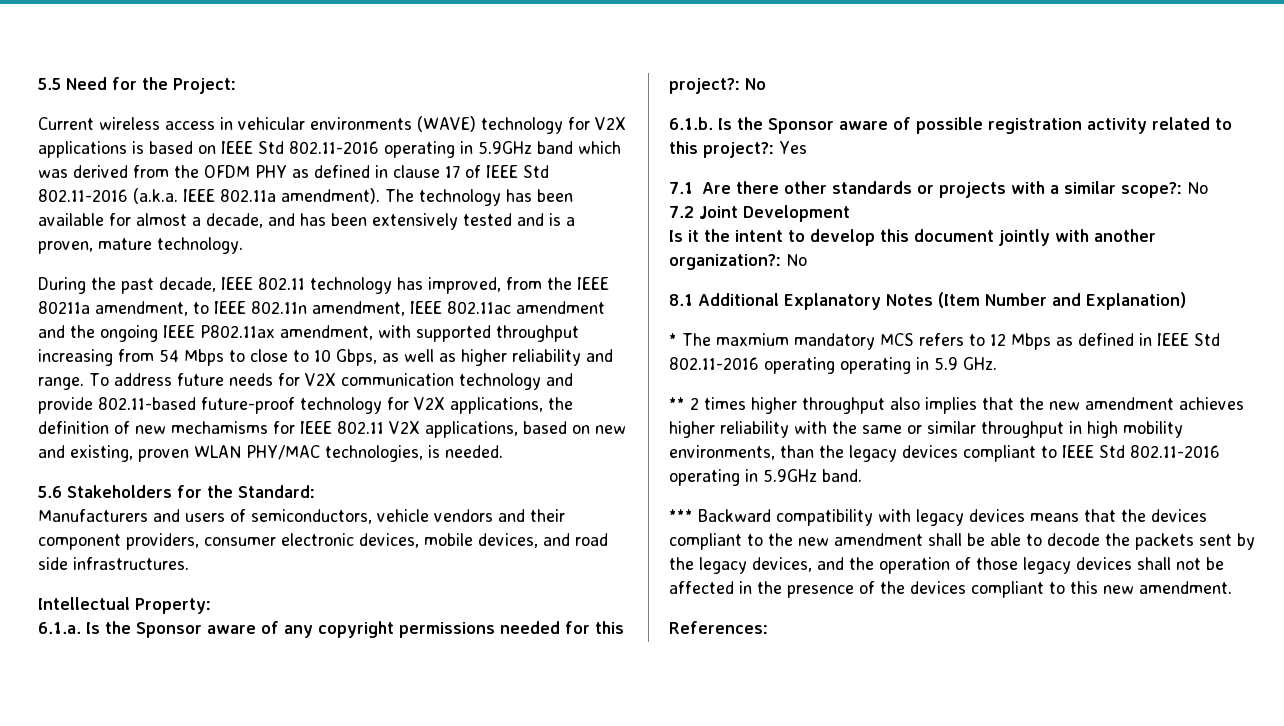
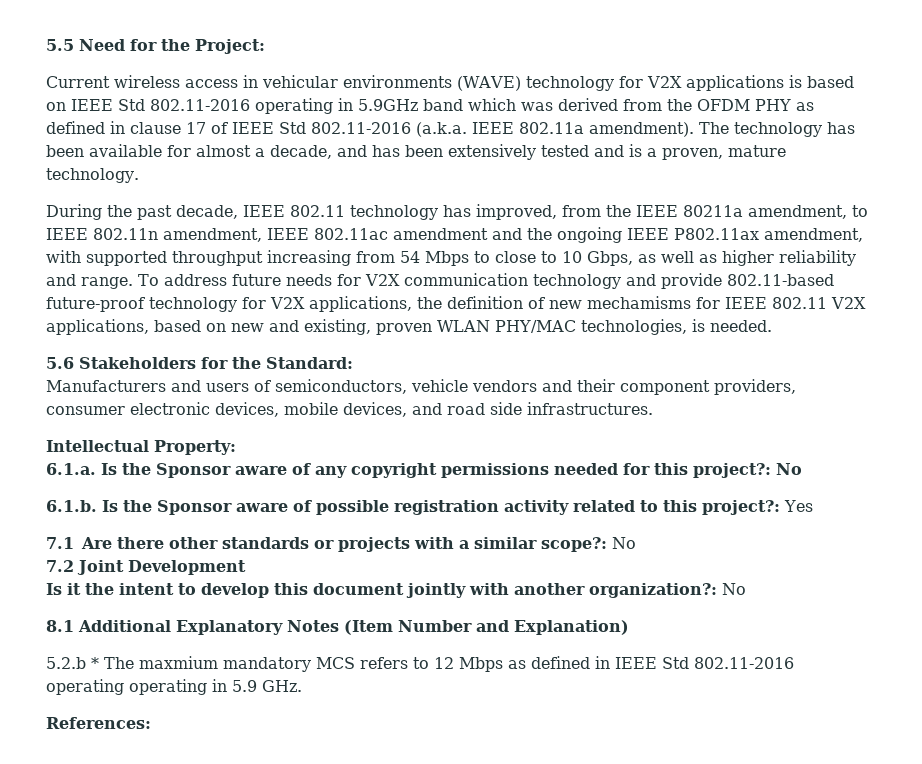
- * The maxmium mandatory MCS refers to 12 Mbps as defined in IEEE Std 802.11-2016 operating operating in 5.9 GHz.
+ 5.2.b * The maxmium mandatory MCS refers to 12 Mbps as defined in IEEE Std 802.11-2016 operating operating in 5.9 GHz.
- ** 2 times higher throughput also implies that the new amendment achieves higher reliability with the same or similar throughput in high mobility environments, than the legacy devices compliant to IEEE Std 802.11-2016 operating in 5.9GHz band.
- *** Backward compatibility with legacy devices means that the devices compliant to the new amendment shall be able to decode the packets sent by the legacy devices, and the operation of those legacy devices shall not be affected in the presence of the devices compliant to this new amendment.

